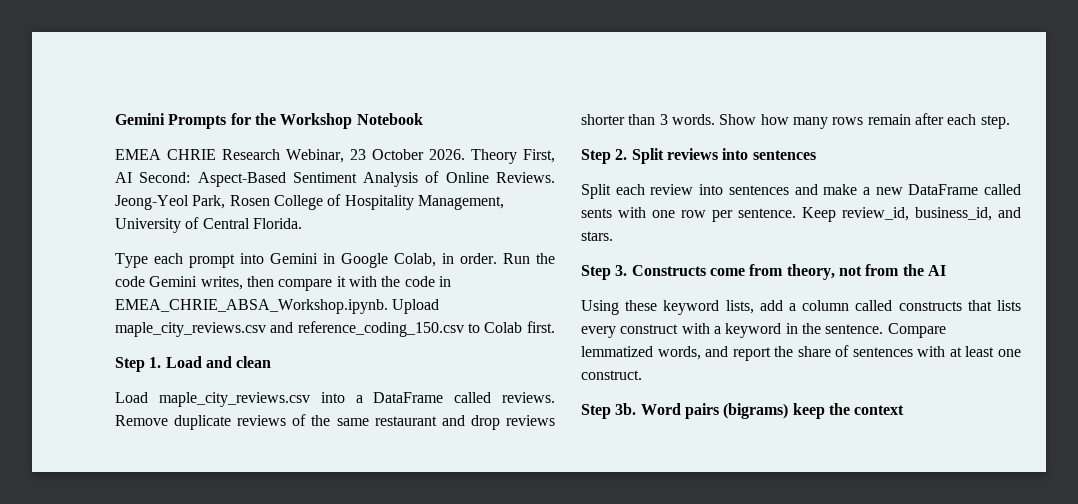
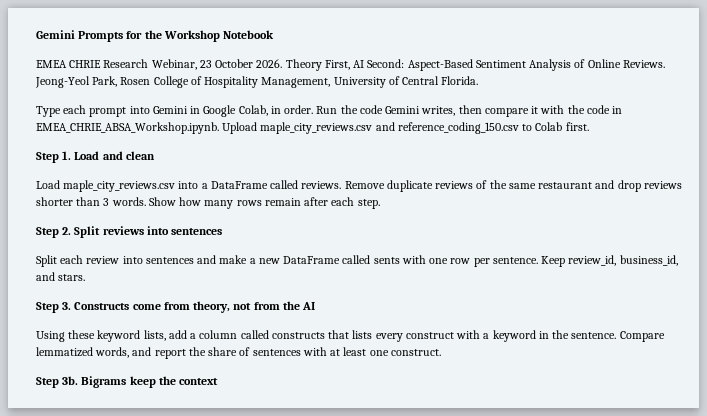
- Word pairs (bigrams) keep the context
+ Bigrams keep the context

